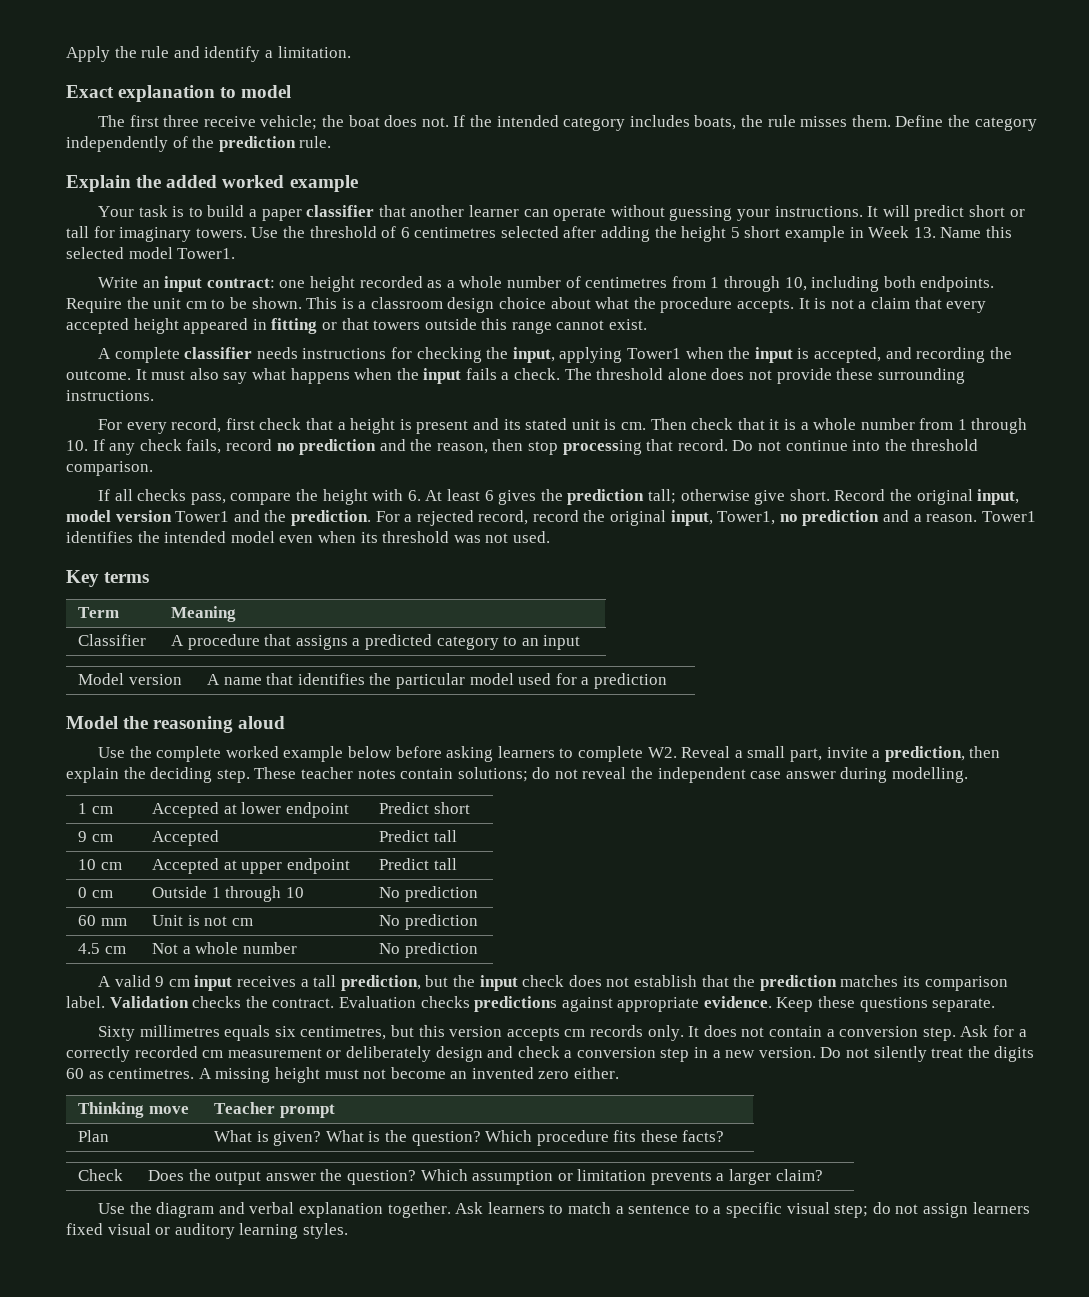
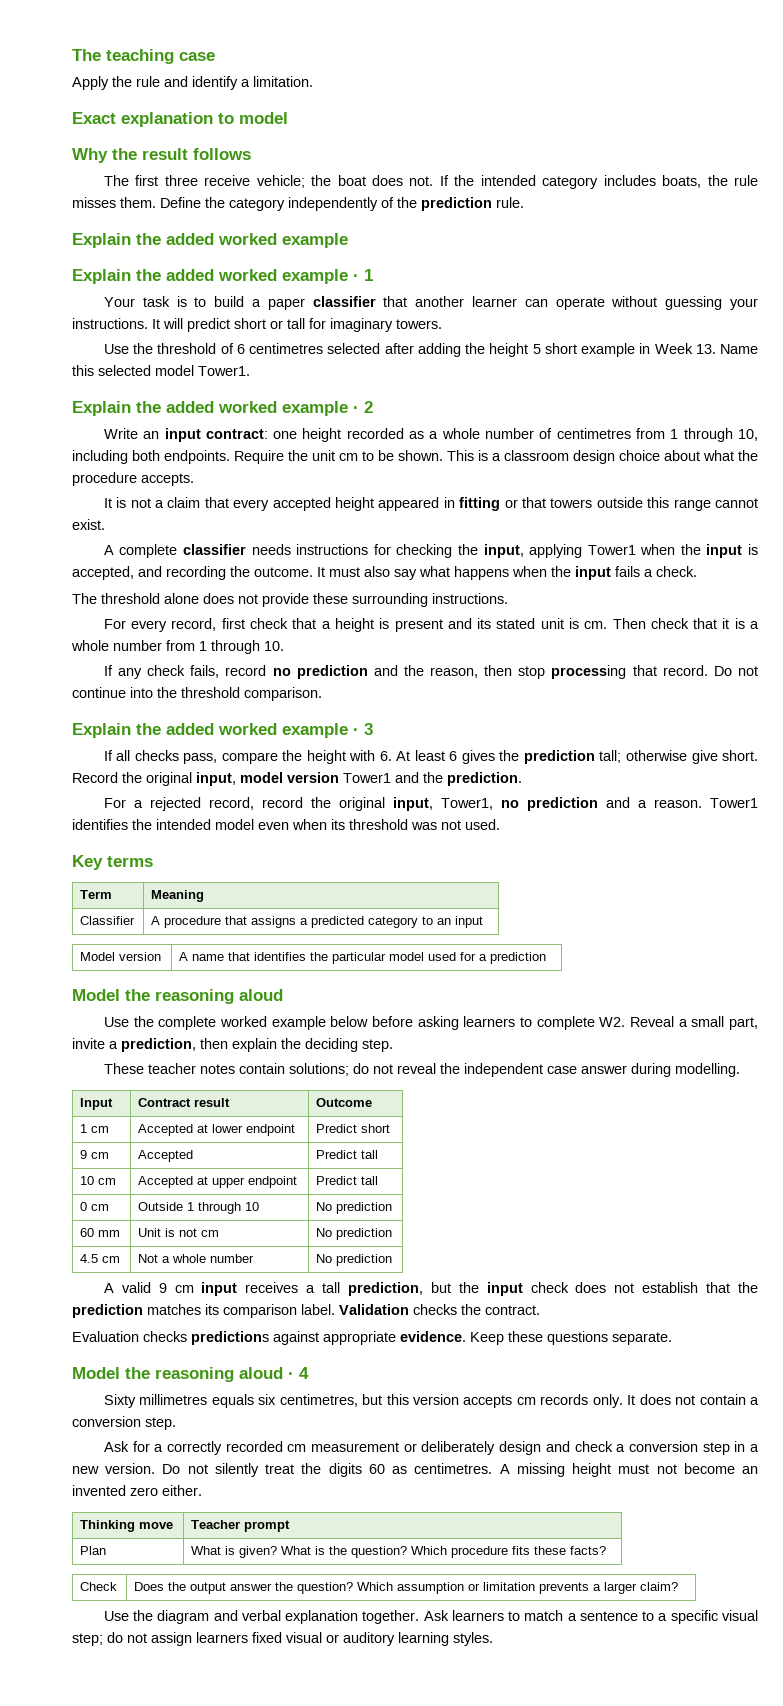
+ The teaching case
+ Why the result follows
+ Explain the added worked example · 1
- It will predict short or tall for imaginary towers. Use the threshold of 6 centimetres selected after adding the height 5 short example in Week 13. Name this selected model Tower1.
+ It will predict short or tall for imaginary towers.
+ Use the threshold of 6 centimetres selected after adding the height 5 short example in Week 13. Name this selected model Tower1.
+ Explain the added worked example · 2
- This is a classroom design choice about what the procedure accepts. It is not a claim that every accepted height appeared in fitting or that towers outside this range cannot exist.
+ This is a classroom design choice about what the procedure accepts.
+ It is not a claim that every accepted height appeared in fitting or that towers outside this range cannot exist.
- It must also say what happens when the input fails a check. The threshold alone does not provide these surrounding instructions.
+ It must also say what happens when the input fails a check.
+ The threshold alone does not provide these surrounding instructions.
- Then check that it is a whole number from 1 through 10. If any check fails, record no prediction and the reason, then stop processing that record.
+ Then check that it is a whole number from 1 through 10.
+ If any check fails, record no prediction and the reason, then stop processing that record.
+ Explain the added worked example · 3
- Record the original input, model version Tower1 and the prediction. For a rejected record, record the original input, Tower1, no prediction and a reason.
+ Record the original input, model version Tower1 and the prediction.
+ For a rejected record, record the original input, Tower1, no prediction and a reason.
- Use the complete worked example below before asking learners to complete W2. Reveal a small part, invite a prediction, then explain the deciding step. These teacher notes contain solutions; do not reveal the independent case answer during modelling.
+ Use the complete worked example below before asking learners to complete W2. Reveal a small part, invite a prediction, then explain the deciding step.
+ These teacher notes contain solutions; do not reveal the independent case answer during modelling.
+ Input | Contract result | Outcome
- Validation checks the contract. Evaluation checks predictions against appropriate evidence.
+ Validation checks the contract.
+ Evaluation checks predictions against appropriate evidence.
+ Model the reasoning aloud · 4
- It does not contain a conversion step. Ask for a correctly recorded cm measurement or deliberately design and check a conversion step in a new version.
+ It does not contain a conversion step.
+ Ask for a correctly recorded cm measurement or deliberately design and check a conversion step in a new version.

